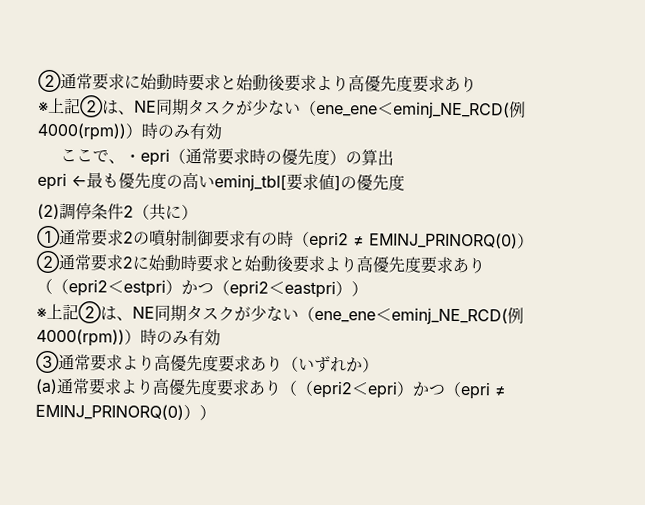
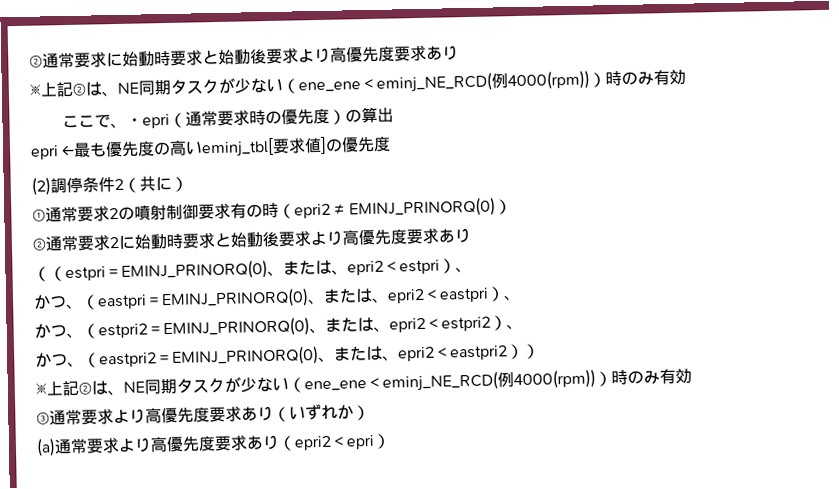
- （（epri2＜estpri）かつ（epri2＜eastpri））
+ （（estpri＝EMINJ_PRINORQ(0)、または、epri2＜estpri）、
+ かつ、（eastpri＝EMINJ_PRINORQ(0)、または、epri2＜eastpri）、
+ かつ、（estpri2＝EMINJ_PRINORQ(0)、または、epri2＜estpri2）、
+ かつ、（eastpri2＝EMINJ_PRINORQ(0)、または、epri2＜eastpri2））
- (a)通常要求より高優先度要求あり（（epri2＜epri）かつ（epri ≠ EMINJ_PRINORQ(0)））
+ (a)通常要求より高優先度要求あり（epri2＜epri）

